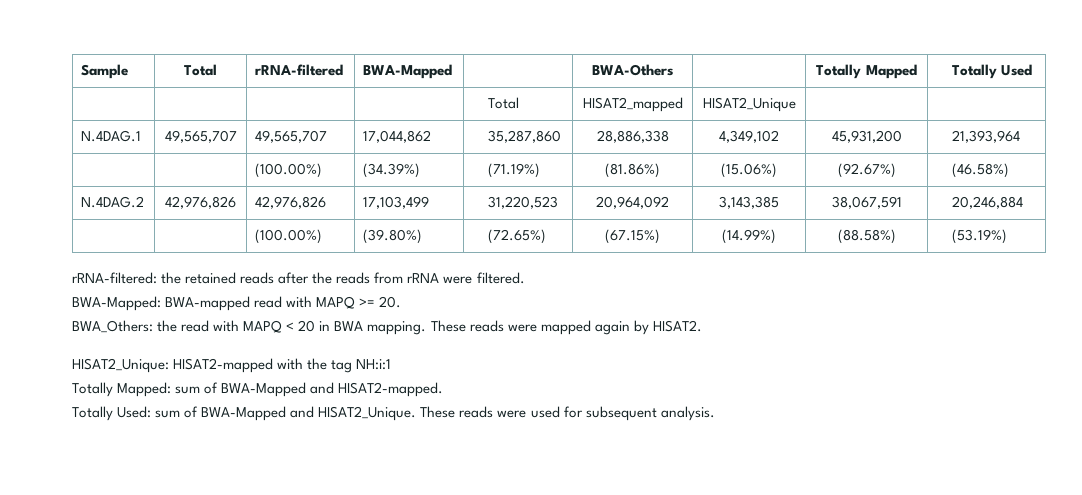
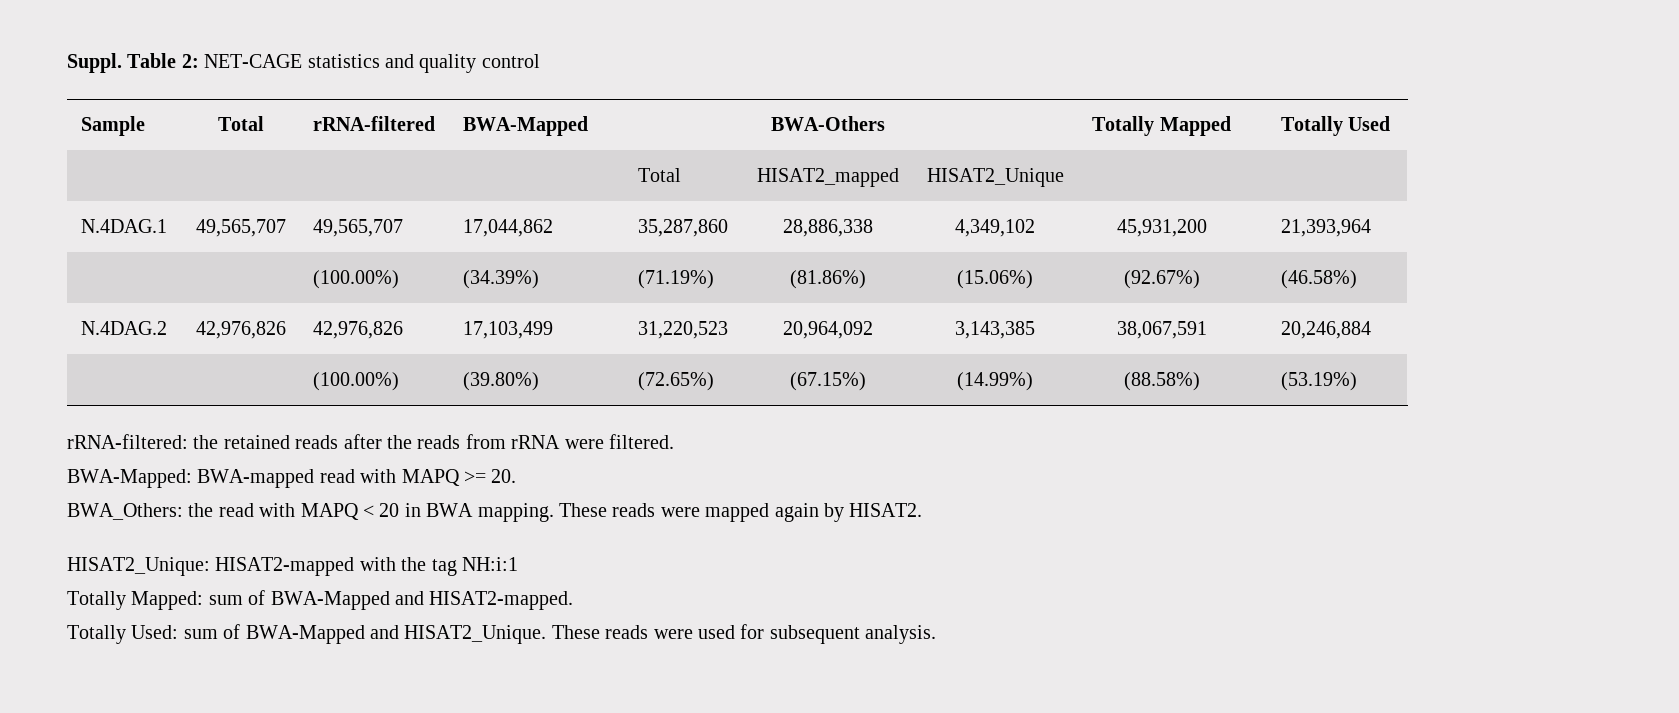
+ Suppl. Table 2: NET-CAGE statistics and quality control

